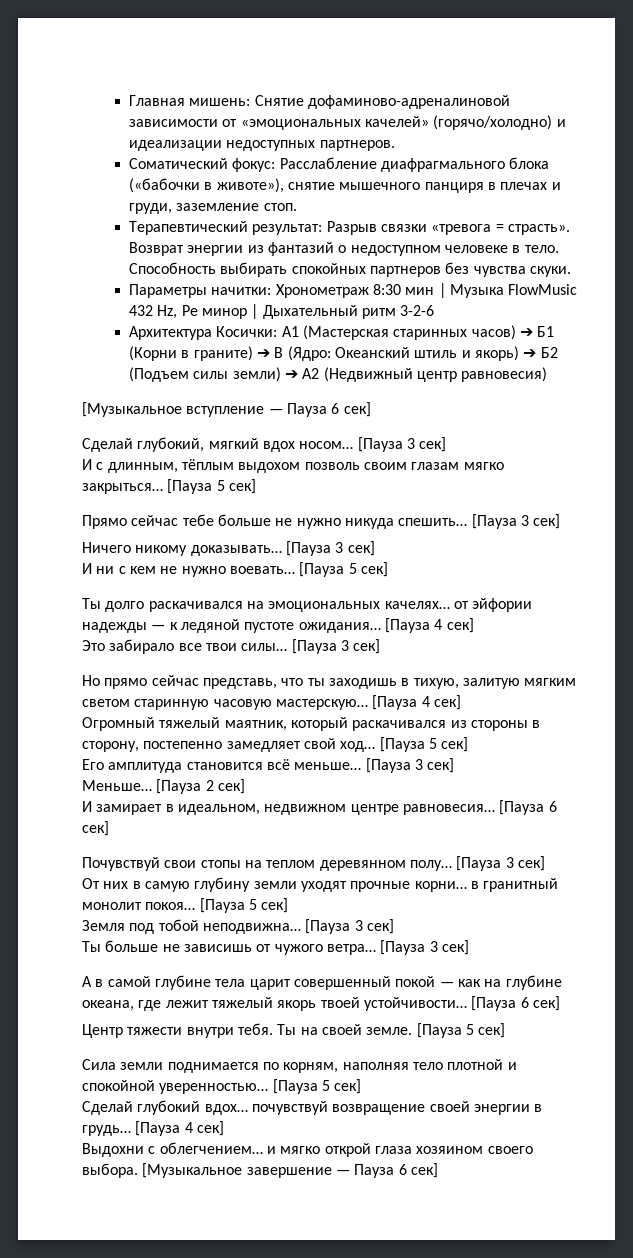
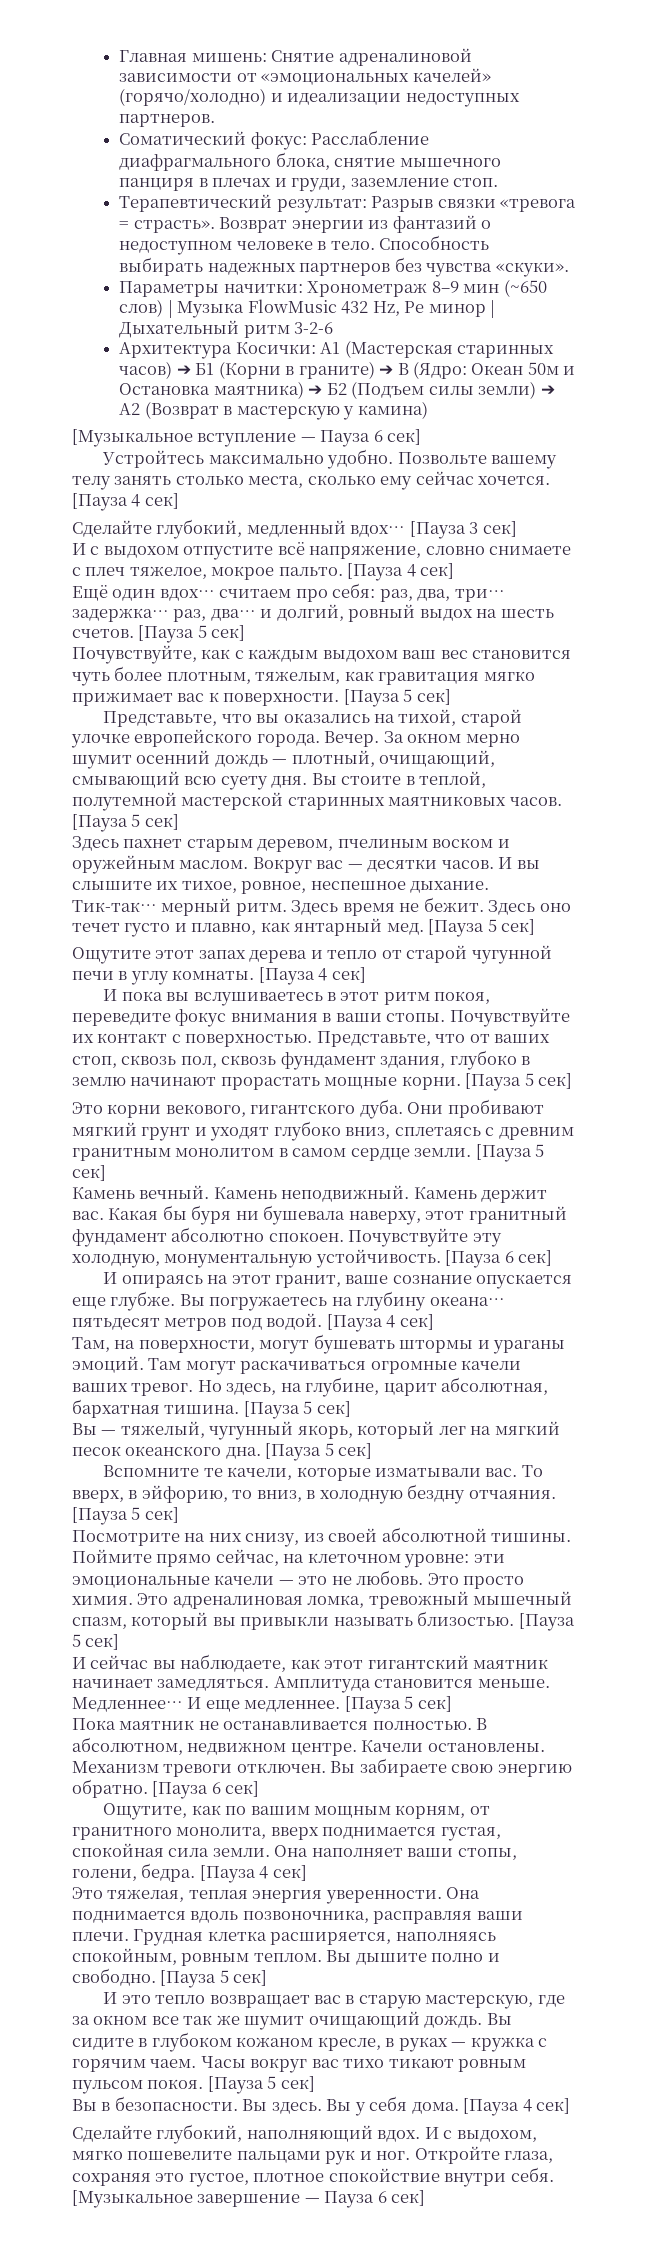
- Главная мишень: Снятие дофаминово-адреналиновой зависимости от «эмоциональных качелей» (горячо/холодно) и идеализации недоступных партнеров.
+ Главная мишень: Снятие адреналиновой зависимости от «эмоциональных качелей» (горячо/холодно) и идеализации недоступных партнеров.
- Соматический фокус: Расслабление диафрагмального блока («бабочки в животе»), снятие мышечного панциря в плечах и груди, заземление стоп.
+ Соматический фокус: Расслабление диафрагмального блока, снятие мышечного панциря в плечах и груди, заземление стоп.
- Способность выбирать спокойных партнеров без чувства скуки.
+ Способность выбирать надежных партнеров без чувства «скуки».
- Параметры начитки: Хронометраж 8:30 мин | Музыка FlowMusic 432 Hz, Ре минор | Дыхательный ритм 3-2-6
+ Параметры начитки: Хронометраж 8–9 мин (~650 слов) | Музыка FlowMusic 432 Hz, Ре минор | Дыхательный ритм 3-2-6
- Архитектура Косички: А1 (Мастерская старинных часов) ➔ Б1 (Корни в граните) ➔ В (Ядро: Океанский штиль и якорь) ➔ Б2 (Подъем силы земли) ➔ А2 (Недвижный центр равновесия)
+ Архитектура Косички: А1 (Мастерская старинных часов) ➔ Б1 (Корни в граните) ➔ В (Ядро: Океан 50м и Остановка маятника) ➔ Б2 (Подъем силы земли) ➔ А2 (Возврат в мастерскую у камина)
- Сделай глубокий, мягкий вдох носом…
+ Устройтесь максимально удобно. Позвольте вашему телу занять столько места, сколько ему сейчас хочется. [Пауза 4 сек]
+ Сделайте глубокий, медленный вдох…
- И с длинным, тёплым выдохом позволь своим глазам мягко закрыться… [Пауза 5 сек]
- Прямо сейчас тебе больше не нужно никуда спешить… [Пауза 3 сек]
- Ничего никому доказывать… [Пауза 3 сек]
- И ни с кем не нужно воевать… [Пауза 5 сек]
- Ты долго раскачивался на эмоциональных качелях… от эйфории надежды — к ледяной пустоте ожидания… [Пауза 4 сек]
- Это забирало все твои силы… [Пауза 3 сек]
- Но прямо сейчас представь, что ты заходишь в тихую, залитую мягким светом старинную часовую мастерскую… [Пауза 4 сек]
- Огромный тяжелый маятник, который раскачивался из стороны в сторону, постепенно замедляет свой ход… [Пауза 5 сек]
- Его амплитуда становится всё меньше… [Пауза 3 сек]
- Меньше… [Пауза 2 сек]
- И замирает в идеальном, недвижном центре равновесия… [Пауза 6 сек]
- Почувствуй свои стопы на теплом деревянном полу… [Пауза 3 сек]
- От них в самую глубину земли уходят прочные корни… в гранитный монолит покоя… [Пауза 5 сек]
- Земля под тобой неподвижна… [Пауза 3 сек]
- Ты больше не зависишь от чужого ветра… [Пауза 3 сек]
- А в самой глубине тела царит совершенный покой — как на глубине океана, где лежит тяжелый якорь твоей устойчивости… [Пауза 6 сек]
- Центр тяжести внутри тебя. Ты на своей земле. [Пауза 5 сек]
- Сила земли поднимается по корням, наполняя тело плотной и спокойной уверенностью… [Пауза 5 сек]
- Сделай глубокий вдох… почувствуй возвращение своей энергии в грудь… [Пауза 4 сек]
- Выдохни с облегчением… и мягко открой глаза хозяином своего выбора.
+ И с выдохом отпустите всё напряжение, словно снимаете с плеч тяжелое, мокрое пальто. [Пауза 4 сек]
+ Ещё один вдох… считаем про себя: раз, два, три… задержка… раз, два… и долгий, ровный выдох на шесть счетов. [Пауза 5 сек]
+ Почувствуйте, как с каждым выдохом ваш вес становится чуть более плотным, тяжелым, как гравитация мягко прижимает вас к поверхности. [Пауза 5 сек]
+ Представьте, что вы оказались на тихой, старой улочке европейского города. Вечер. За окном мерно шумит осенний дождь — плотный, очищающий, смывающий всю суету дня. Вы стоите в теплой, полутемной мастерской старинных маятниковых часов. [Пауза 5 сек]
+ Здесь пахнет старым деревом, пчелиным воском и оружейным маслом. Вокруг вас — десятки часов. И вы слышите их тихое, ровное, неспешное дыхание. Тик-так… мерный ритм. Здесь время не бежит. Здесь оно течет густо и плавно, как янтарный мед. [Пауза 5 сек]
+ Ощутите этот запах дерева и тепло от старой чугунной печи в углу комнаты. [Пауза 4 сек]
+ И пока вы вслушиваетесь в этот ритм покоя, переведите фокус внимания в ваши стопы. Почувствуйте их контакт с поверхностью. Представьте, что от ваших стоп, сквозь пол, сквозь фундамент здания, глубоко в землю начинают прорастать мощные корни. [Пауза 5 сек]
+ Это корни векового, гигантского дуба. Они пробивают мягкий грунт и уходят глубоко вниз, сплетаясь с древним гранитным монолитом в самом сердце земли. [Пауза 5 сек]
+ Камень вечный. Камень неподвижный. Камень держит вас. Какая бы буря ни бушевала наверху, этот гранитный фундамент абсолютно спокоен. Почувствуйте эту холодную, монументальную устойчивость. [Пауза 6 сек]
+ И опираясь на этот гранит, ваше сознание опускается еще глубже. Вы погружаетесь на глубину океана… пятьдесят метров под водой. [Пауза 4 сек]
+ Там, на поверхности, могут бушевать штормы и ураганы эмоций. Там могут раскачиваться огромные качели ваших тревог. Но здесь, на глубине, царит абсолютная, бархатная тишина. [Пауза 5 сек]
+ Вы — тяжелый, чугунный якорь, который лег на мягкий песок океанского дна. [Пауза 5 сек]
+ Вспомните те качели, которые изматывали вас. То вверх, в эйфорию, то вниз, в холодную бездну отчаяния. [Пауза 5 сек]
+ Посмотрите на них снизу, из своей абсолютной тишины. Поймите прямо сейчас, на клеточном уровне: эти эмоциональные качели — это не любовь. Это просто химия. Это адреналиновая ломка, тревожный мышечный спазм, который вы привыкли называть близостью. [Пауза 5 сек]
+ И сейчас вы наблюдаете, как этот гигантский маятник начинает замедляться. Амплитуда становится меньше. Медленнее… И еще медленнее. [Пауза 5 сек]
+ Пока маятник не останавливается полностью. В абсолютном, недвижном центре. Качели остановлены. Механизм тревоги отключен. Вы забираете свою энергию обратно. [Пауза 6 сек]
+ Ощутите, как по вашим мощным корням, от гранитного монолита, вверх поднимается густая, спокойная сила земли. Она наполняет ваши стопы, голени, бедра. [Пауза 4 сек]
+ Это тяжелая, теплая энергия уверенности. Она поднимается вдоль позвоночника, расправляя ваши плечи. Грудная клетка расширяется, наполняясь спокойным, ровным теплом. Вы дышите полно и свободно. [Пауза 5 сек]
+ И это тепло возвращает вас в старую мастерскую, где за окном все так же шумит очищающий дождь. Вы сидите в глубоком кожаном кресле, в руках — кружка с горячим чаем. Часы вокруг вас тихо тикают ровным пульсом покоя. [Пауза 5 сек]
+ Вы в безопасности. Вы здесь. Вы у себя дома. [Пауза 4 сек]
+ Сделайте глубокий, наполняющий вдох. И с выдохом, мягко пошевелите пальцами рук и ног. Откройте глаза, сохраняя это густое, плотное спокойствие внутри себя.

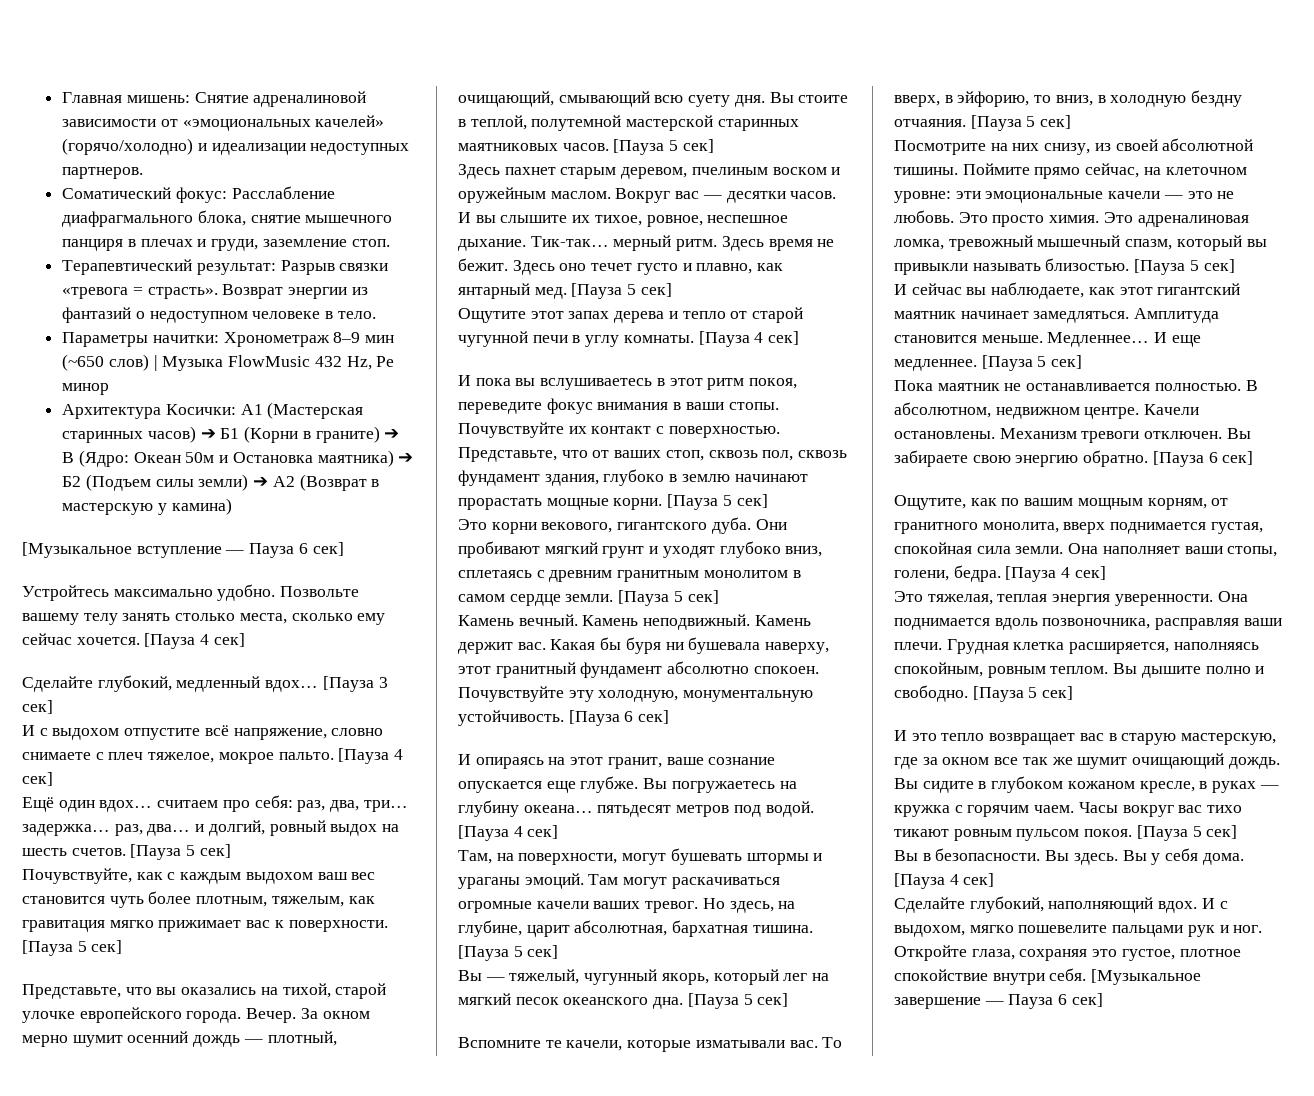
- Способность выбирать надежных партнеров без чувства «скуки».
- Параметры начитки: Хронометраж 8–9 мин (~650 слов) | Музыка FlowMusic 432 Hz, Ре минор | Дыхательный ритм 3-2-6
+ Параметры начитки: Хронометраж 8–9 мин (~650 слов) | Музыка FlowMusic 432 Hz, Ре минор

